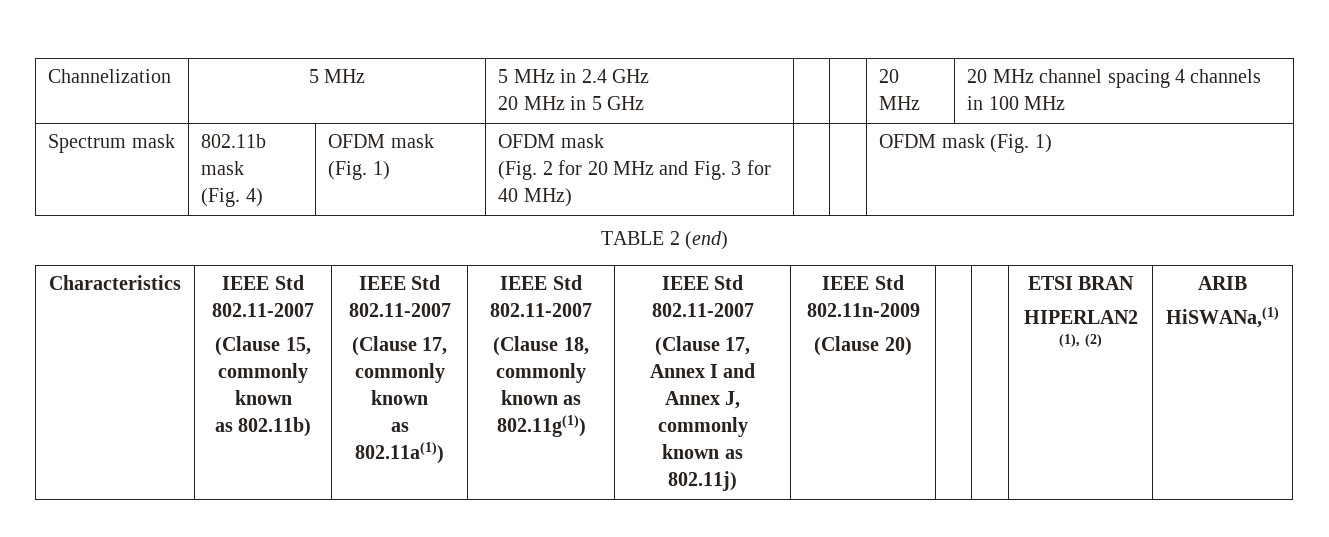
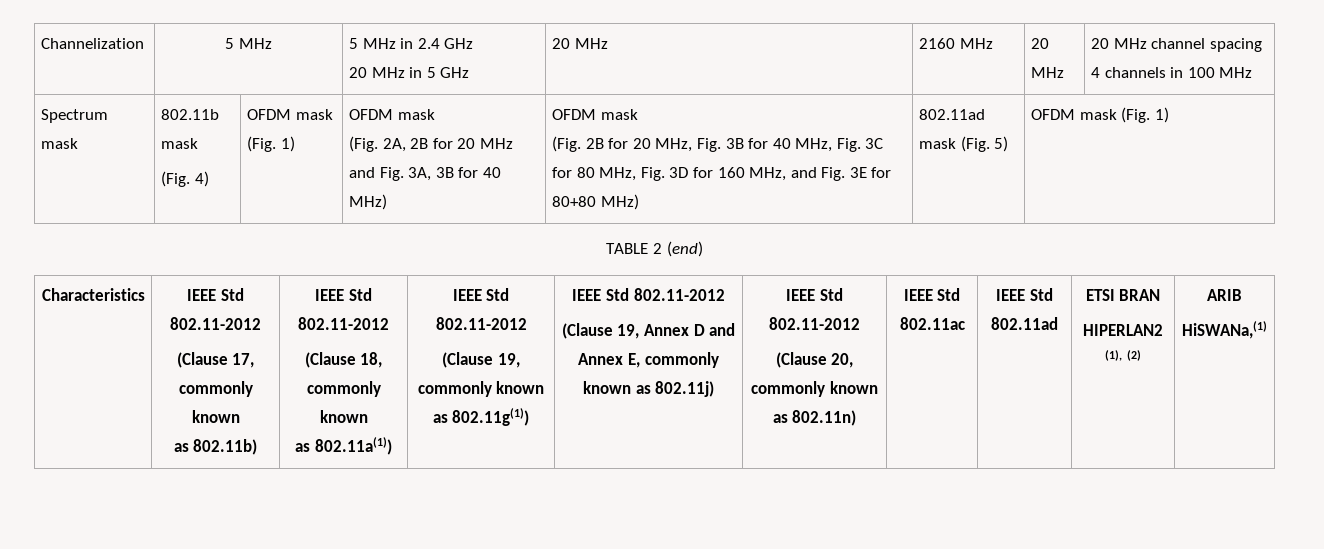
  Channelization | 5 MHz | 5 MHz in 2.4 GHz
- 20 MHz in 5 GHz | | | 20 MHz | 20 MHz channel spacing 4 channels in 100 MHz
+ 20 MHz in 5 GHz | 20 MHz | 2160 MHz | 20 MHz | 20 MHz channel spacing 4 channels in 100 MHz
- (Fig. 2 for 20 MHz and Fig. 3 for 40 MHz)
+ (Fig. 2A, 2B for 20 MHz and Fig. 3A, 3B for 40 MHz) | OFDM mask
+ (Fig. 2B for 20 MHz, Fig. 3B for 40 MHz, Fig. 3C for 80 MHz, Fig. 3D for 160 MHz, and Fig. 3E for 80+80 MHz) | 802.11ad mask (Fig. 5)
- Characteristics | IEEE Std 802.11-2007
- (Clause 15, commonly known
+ Characteristics | IEEE Std 802.11-2012
+ (Clause 17, commonly known
- as 802.11b) | IEEE Std 802.11-2007
- (Clause 17, commonly known
+ as 802.11b) | IEEE Std 802.11-2012
+ (Clause 18, commonly known
- as 802.11a(1)) | IEEE Std 802.11-2007
- (Clause 18, commonly known as 802.11g(1)) | IEEE Std 802.11-2007
- (Clause 17, Annex I and Annex J, commonly known as 802.11j) | IEEE Std 802.11n-2009
- (Clause 20)
+ as 802.11a(1)) | IEEE Std 802.11-2012
+ (Clause 19, commonly known as 802.11g(1)) | IEEE Std 802.11-2012
+ (Clause 19, Annex D and Annex E, commonly known as 802.11j) | IEEE Std 802.11-2012
+ (Clause 20, commonly known as 802.11n) | IEEE Std 802.11ac | IEEE Std 802.11ad

